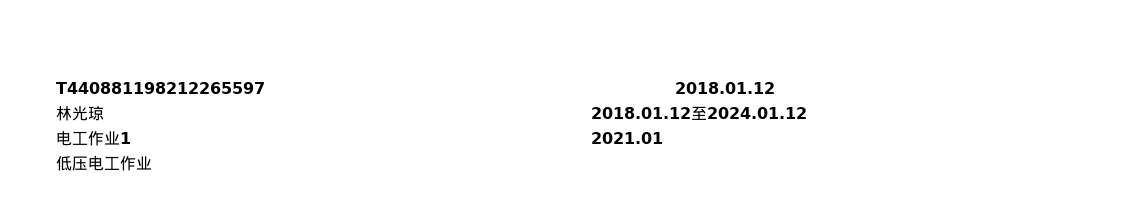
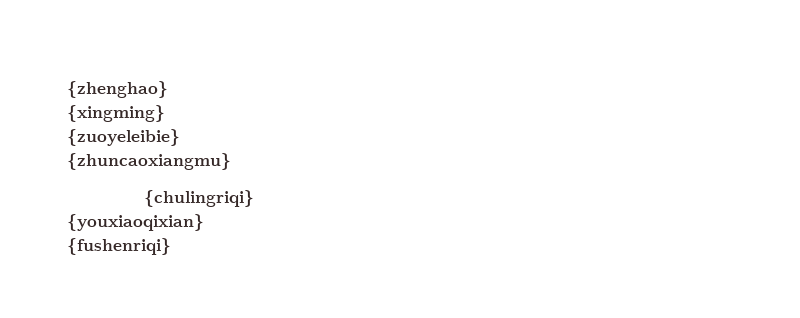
- T440881198212265597
- 林光琼
- 电工作业1
- 低压电工作业
- 2018.01.12
- 2018.01.12至2024.01.12
- 2021.01
+ {zhenghao}
+ {xingming}
+ {zuoyeleibie}
+ {zhuncaoxiangmu}
+ {chulingriqi}
+ {youxiaoqixian}
+ {fushenriqi}

